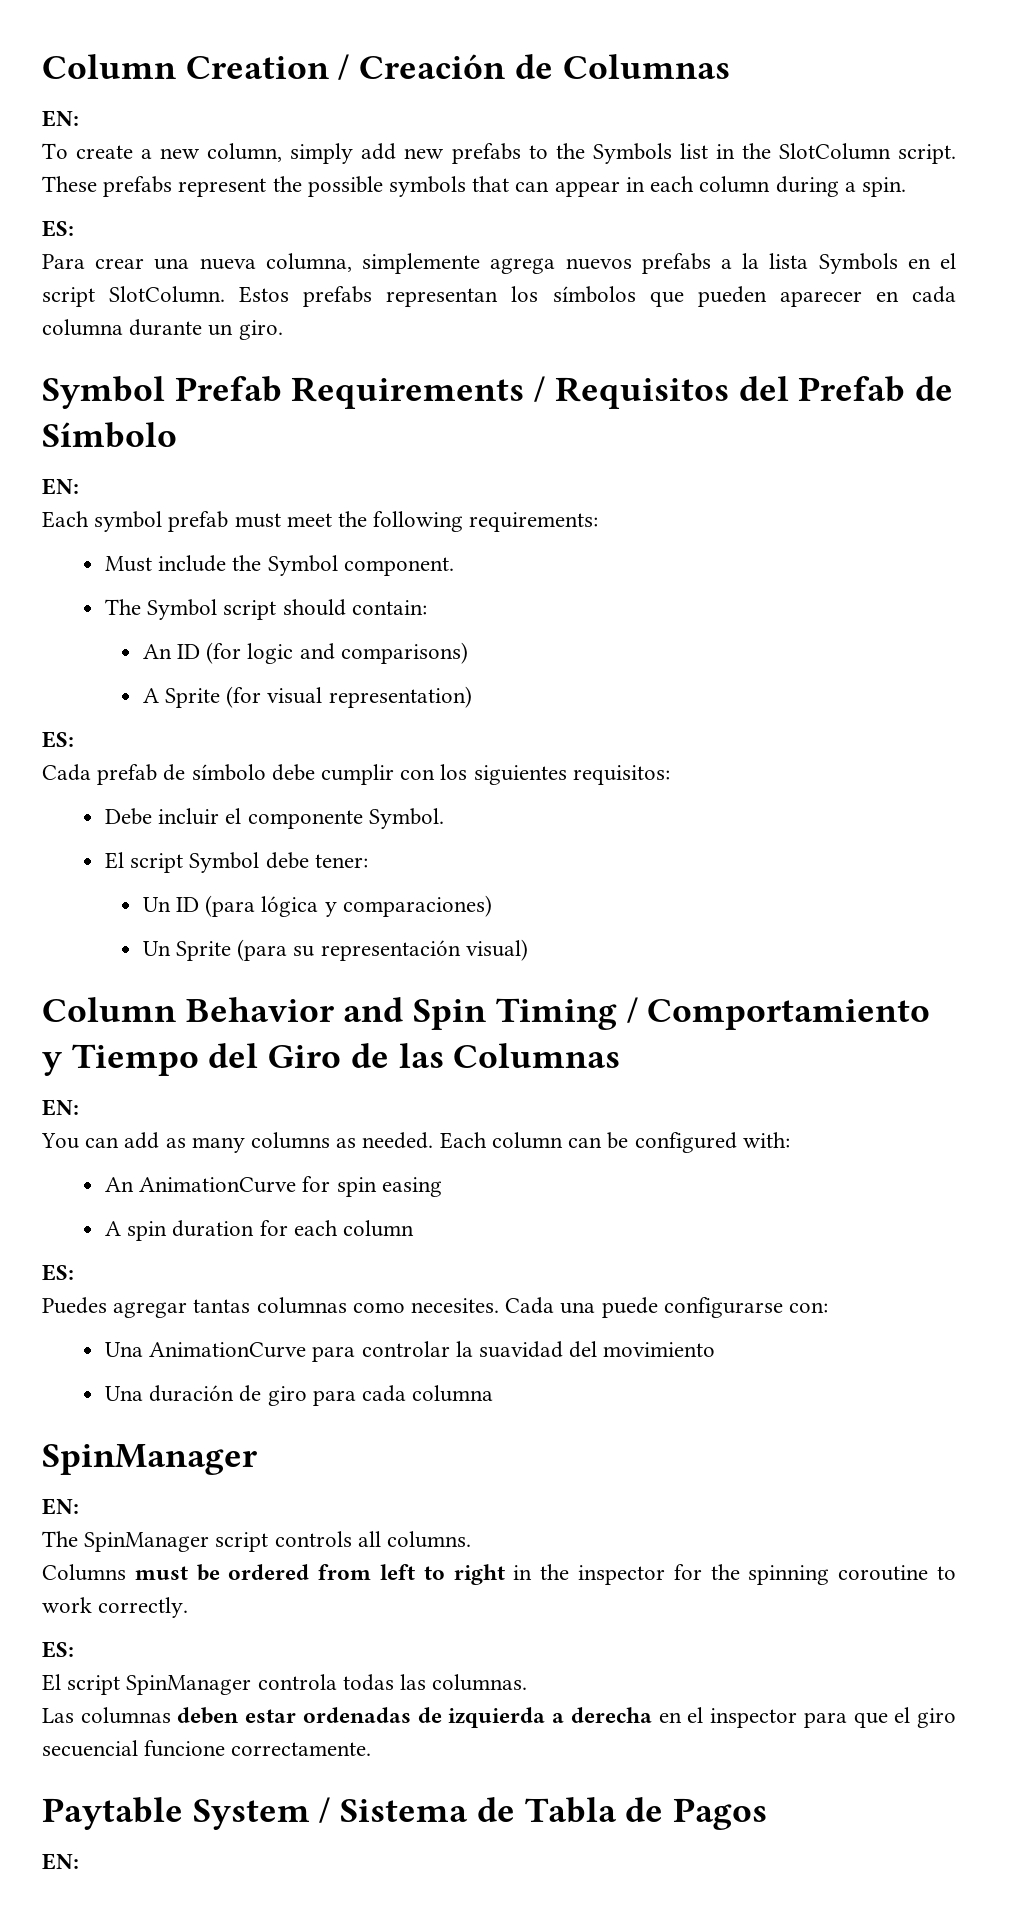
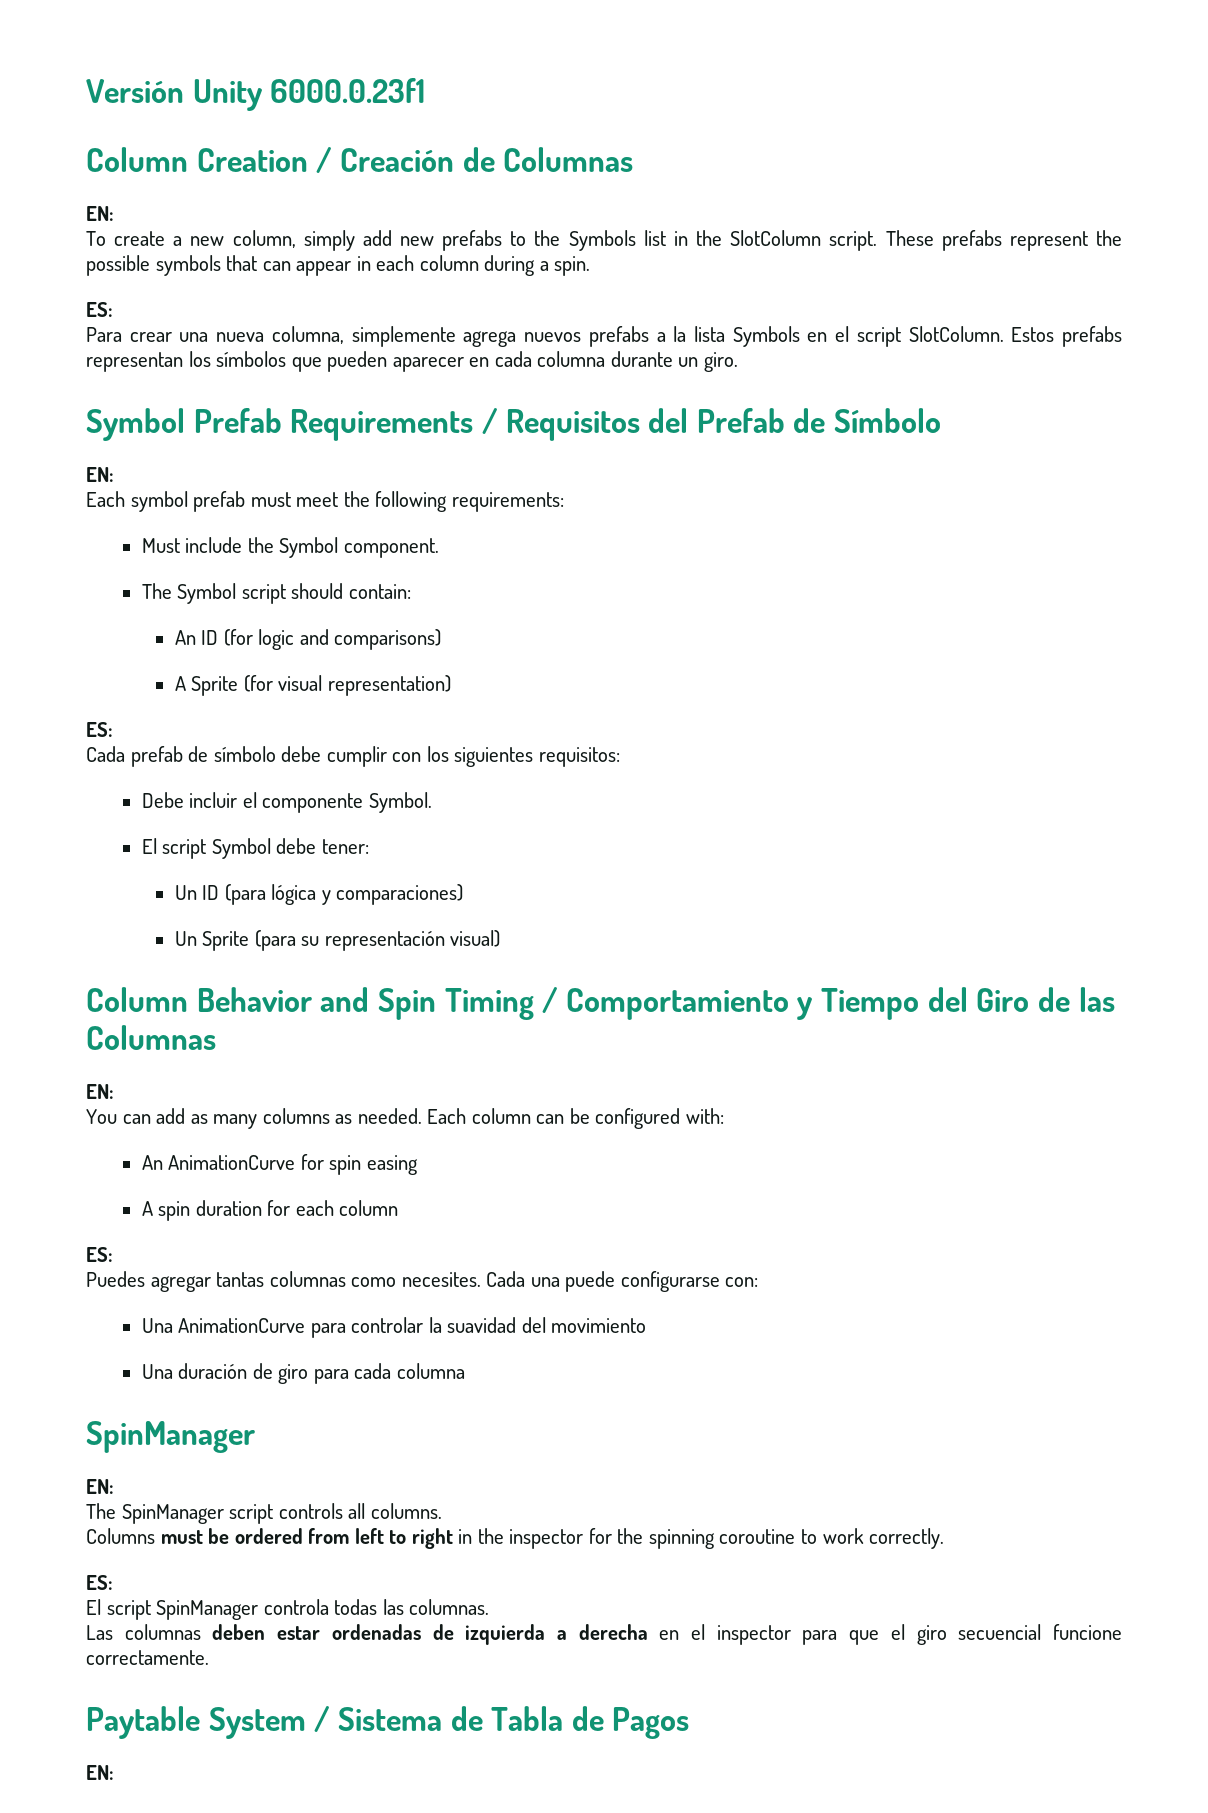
+ Versión Unity 6000.0.23f1

